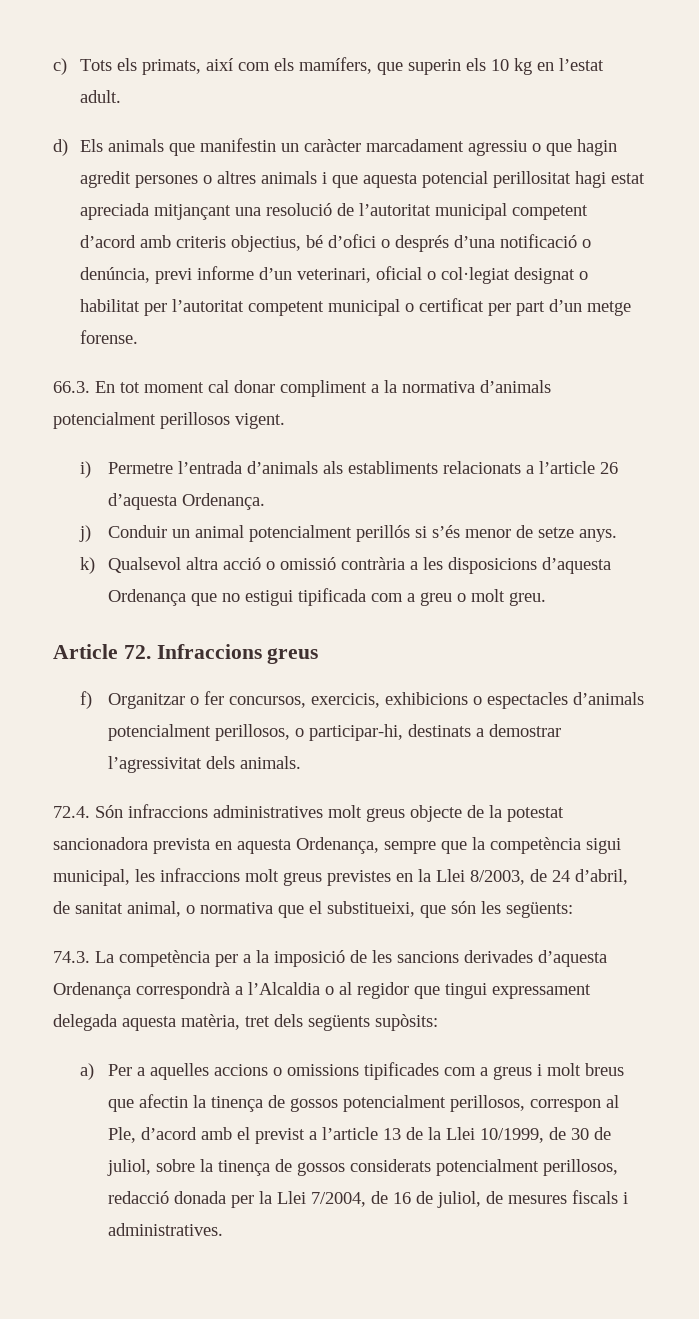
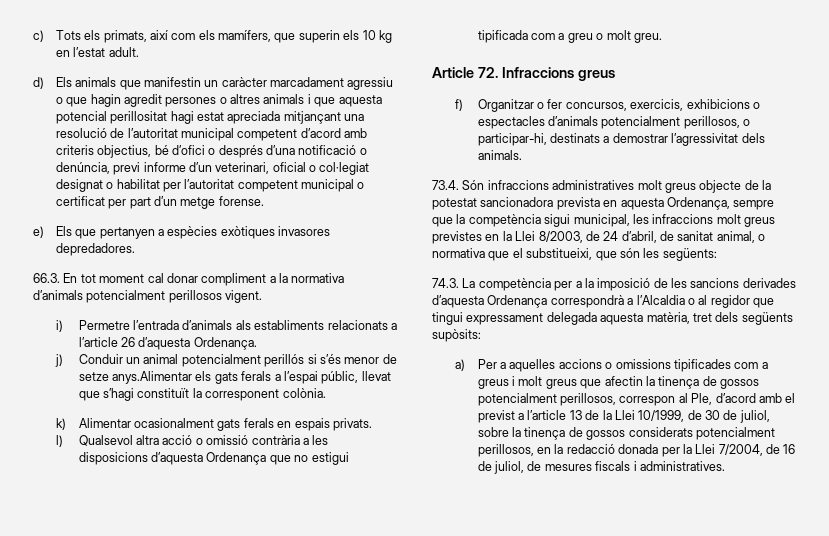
+ e) Els que pertanyen a espècies exòtiques invasores depredadores.
- j) Conduir un animal potencialment perillós si s’és menor de setze anys.
- k) Qualsevol altra acció o omissió contrària a les disposicions d’aquesta Ordenança que no estigui tipificada com a greu o molt greu.
+ j) Conduir un animal potencialment perillós si s’és menor de setze anys.Alimentar els gats ferals a l’espai públic, llevat que s’hagi constituït la corresponent colònia.
+ k) Alimentar ocasionalment gats ferals en espais privats.
+ l) Qualsevol altra acció o omissió contrària a les disposicions d’aquesta Ordenança que no estigui tipificada com a greu o molt greu.
- 72.4. Són infraccions administratives molt greus objecte de la potestat sancionadora prevista en aquesta Ordenança, sempre que la competència sigui municipal, les infraccions molt greus previstes en la Llei 8/2003, de 24 d’abril, de sanitat animal, o normativa que el substitueixi, que són les següents:
+ 73.4. Són infraccions administratives molt greus objecte de la potestat sancionadora prevista en aquesta Ordenança, sempre que la competència sigui municipal, les infraccions molt greus previstes en la Llei 8/2003, de 24 d’abril, de sanitat animal, o normativa que el substitueixi, que són les següents:
- a) Per a aquelles accions o omissions tipificades com a greus i molt breus que afectin la tinença de gossos potencialment perillosos, correspon al Ple, d’acord amb el previst a l’article 13 de la Llei 10/1999, de 30 de juliol, sobre la tinença de gossos considerats potencialment perillosos, redacció donada per la Llei 7/2004, de 16 de juliol, de mesures fiscals i administratives.
+ a) Per a aquelles accions o omissions tipificades com a greus i molt greus que afectin la tinença de gossos potencialment perillosos, correspon al Ple, d’acord amb el previst a l’article 13 de la Llei 10/1999, de 30 de juliol, sobre la tinença de gossos considerats potencialment perillosos, en la redacció donada per la Llei 7/2004, de 16 de juliol, de mesures fiscals i administratives.

